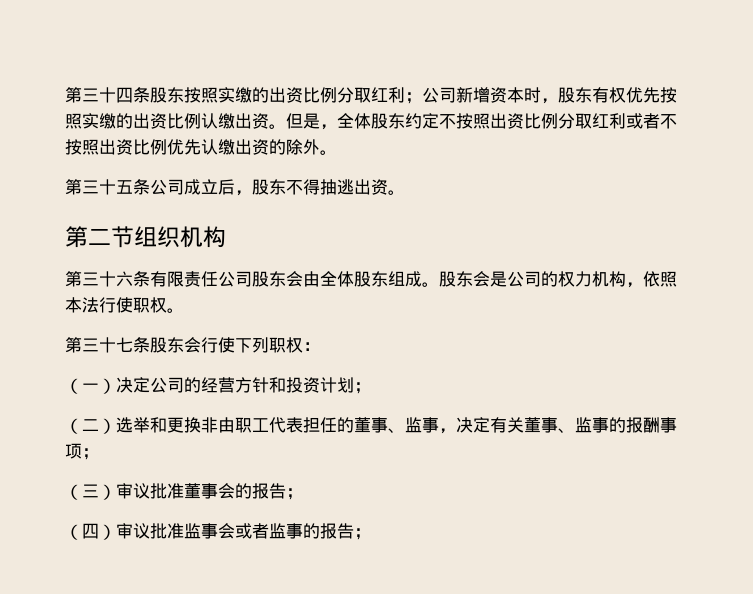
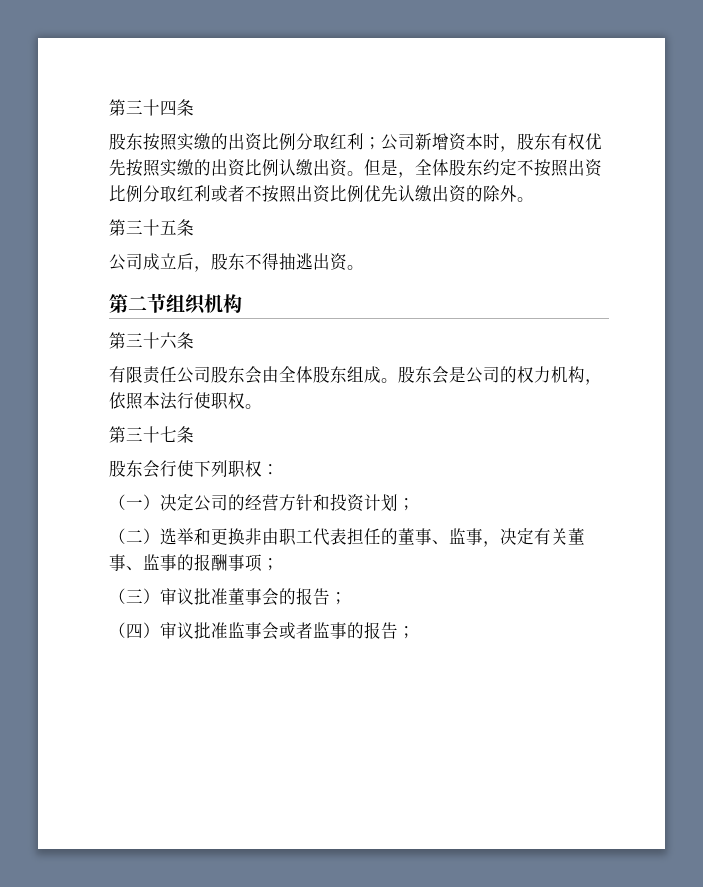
- 第三十四条股东按照实缴的出资比例分取红利；公司新增资本时，股东有权优先按照实缴的出资比例认缴出资。
+ 第三十四条
+ 股东按照实缴的出资比例分取红利；公司新增资本时，股东有权优先按照实缴的出资比例认缴出资。
- 第三十五条公司成立后，股东不得抽逃出资。
+ 第三十五条
+ 公司成立后，股东不得抽逃出资。
- 第三十六条有限责任公司股东会由全体股东组成。
+ 第三十六条
+ 有限责任公司股东会由全体股东组成。
- 第三十七条股东会行使下列职权：
+ 第三十七条
+ 股东会行使下列职权：

